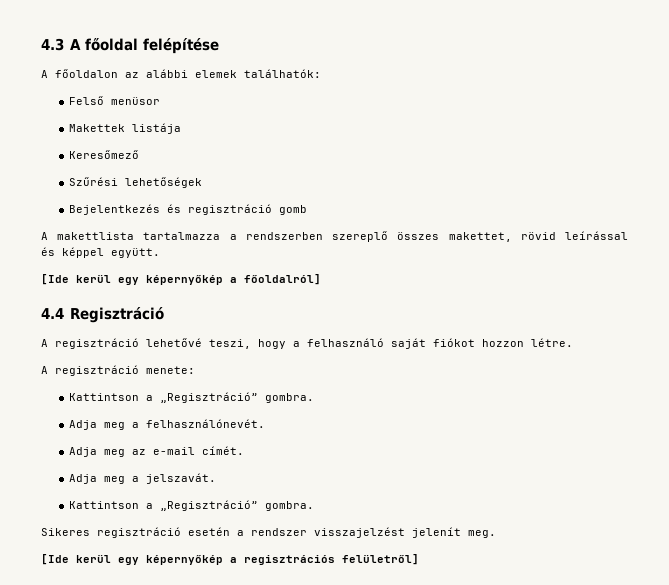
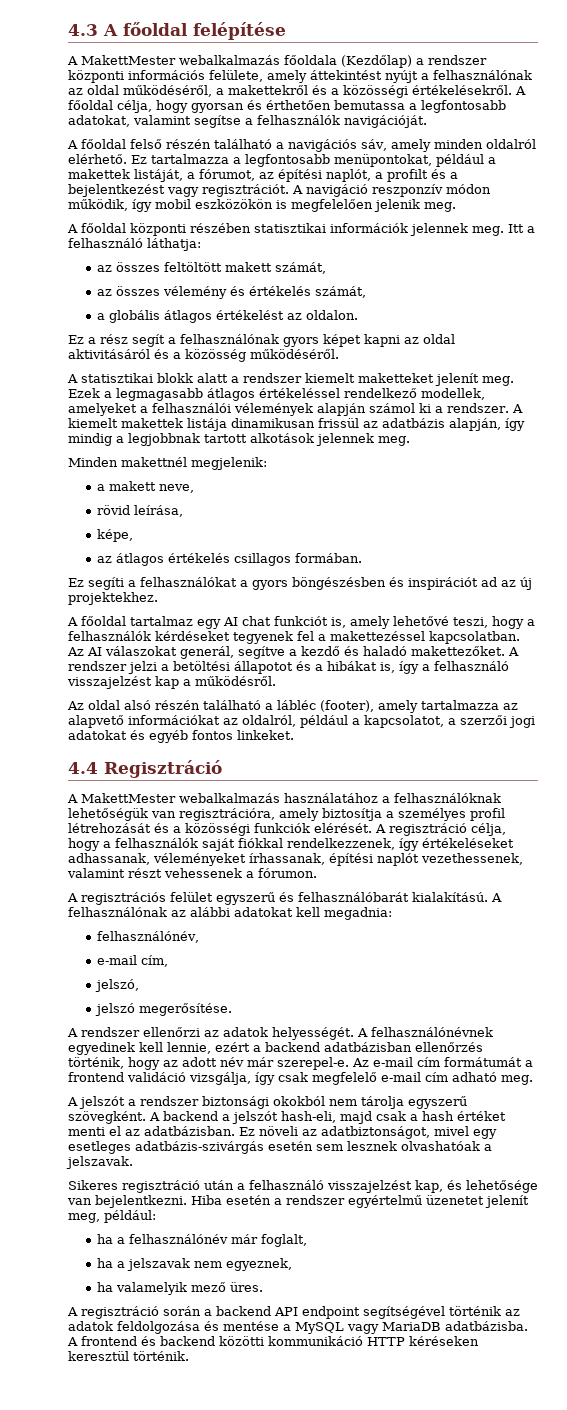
- A főoldalon az alábbi elemek találhatók:
- Felső menüsor
- Makettek listája
- Keresőmező
- Szűrési lehetőségek
- Bejelentkezés és regisztráció gomb
- A makettlista tartalmazza a rendszerben szereplő összes makettet, rövid leírással és képpel együtt.
- [Ide kerül egy képernyőkép a főoldalról]
+ A MakettMester webalkalmazás főoldala (Kezdőlap) a rendszer központi információs felülete, amely áttekintést nyújt a felhasználónak az oldal működéséről, a makettekről és a közösségi értékelésekről. A főoldal célja, hogy gyorsan és érthetően bemutassa a legfontosabb adatokat, valamint segítse a felhasználók navigációját.
+ A főoldal felső részén található a navigációs sáv, amely minden oldalról elérhető. Ez tartalmazza a legfontosabb menüpontokat, például a makettek listáját, a fórumot, az építési naplót, a profilt és a bejelentkezést vagy regisztrációt. A navigáció reszponzív módon működik, így mobil eszközökön is megfelelően jelenik meg.
+ A főoldal központi részében statisztikai információk jelennek meg. Itt a felhasználó láthatja:
+ az összes feltöltött makett számát,
+ az összes vélemény és értékelés számát,
+ a globális átlagos értékelést az oldalon.
+ Ez a rész segít a felhasználónak gyors képet kapni az oldal aktivitásáról és a közösség működéséről.
+ A statisztikai blokk alatt a rendszer kiemelt maketteket jelenít meg. Ezek a legmagasabb átlagos értékeléssel rendelkező modellek, amelyeket a felhasználói vélemények alapján számol ki a rendszer. A kiemelt makettek listája dinamikusan frissül az adatbázis alapján, így mindig a legjobbnak tartott alkotások jelennek meg.
+ Minden makettnél megjelenik:
+ a makett neve,
+ rövid leírása,
+ képe,
+ az átlagos értékelés csillagos formában.
+ Ez segíti a felhasználókat a gyors böngészésben és inspirációt ad az új projektekhez.
+ A főoldal tartalmaz egy AI chat funkciót is, amely lehetővé teszi, hogy a felhasználók kérdéseket tegyenek fel a makettezéssel kapcsolatban. Az AI válaszokat generál, segítve a kezdő és haladó makettezőket. A rendszer jelzi a betöltési állapotot és a hibákat is, így a felhasználó visszajelzést kap a működésről.
+ Az oldal alsó részén található a lábléc (footer), amely tartalmazza az alapvető információkat az oldalról, például a kapcsolatot, a szerzői jogi adatokat és egyéb fontos linkeket.
  4.4 Regisztráció
- A regisztráció lehetővé teszi, hogy a felhasználó saját fiókot hozzon létre.
- A regisztráció menete:
- Kattintson a „Regisztráció” gombra.
- Adja meg a felhasználónevét.
- Adja meg az e-mail címét.
- Adja meg a jelszavát.
- Kattintson a „Regisztráció” gombra.
- Sikeres regisztráció esetén a rendszer visszajelzést jelenít meg.
- [Ide kerül egy képernyőkép a regisztrációs felületről]
+ A MakettMester webalkalmazás használatához a felhasználóknak lehetőségük van regisztrációra, amely biztosítja a személyes profil létrehozását és a közösségi funkciók elérését. A regisztráció célja, hogy a felhasználók saját fiókkal rendelkezzenek, így értékeléseket adhassanak, véleményeket írhassanak, építési naplót vezethessenek, valamint részt vehessenek a fórumon.
+ A regisztrációs felület egyszerű és felhasználóbarát kialakítású. A felhasználónak az alábbi adatokat kell megadnia:
+ felhasználónév,
+ e-mail cím,
+ jelszó,
+ jelszó megerősítése.
+ A rendszer ellenőrzi az adatok helyességét. A felhasználónévnek egyedinek kell lennie, ezért a backend adatbázisban ellenőrzés történik, hogy az adott név már szerepel-e. Az e-mail cím formátumát a frontend validáció vizsgálja, így csak megfelelő e-mail cím adható meg.
+ A jelszót a rendszer biztonsági okokból nem tárolja egyszerű szövegként. A backend a jelszót hash-eli, majd csak a hash értéket menti el az adatbázisban. Ez növeli az adatbiztonságot, mivel egy esetleges adatbázis-szivárgás esetén sem lesznek olvashatóak a jelszavak.
+ Sikeres regisztráció után a felhasználó visszajelzést kap, és lehetősége van bejelentkezni. Hiba esetén a rendszer egyértelmű üzenetet jelenít meg, például:
+ ha a felhasználónév már foglalt,
+ ha a jelszavak nem egyeznek,
+ ha valamelyik mező üres.
+ A regisztráció során a backend API endpoint segítségével történik az adatok feldolgozása és mentése a MySQL vagy MariaDB adatbázisba. A frontend és backend közötti kommunikáció HTTP kéréseken keresztül történik.

